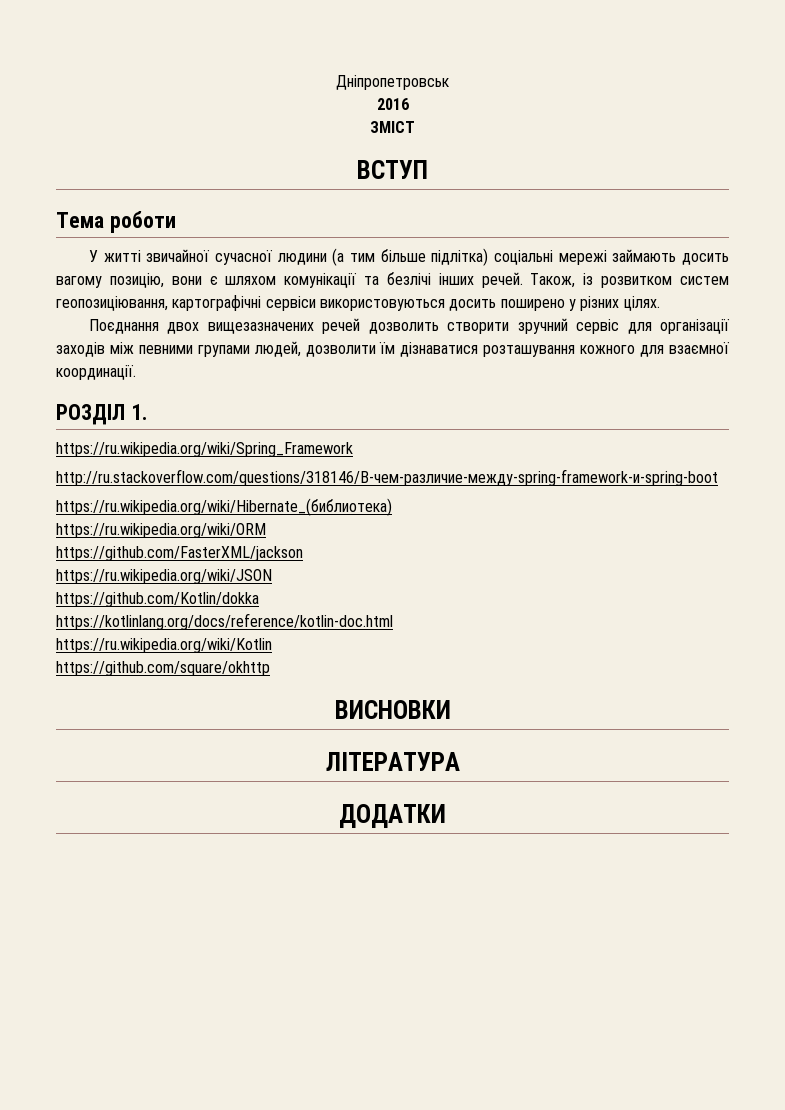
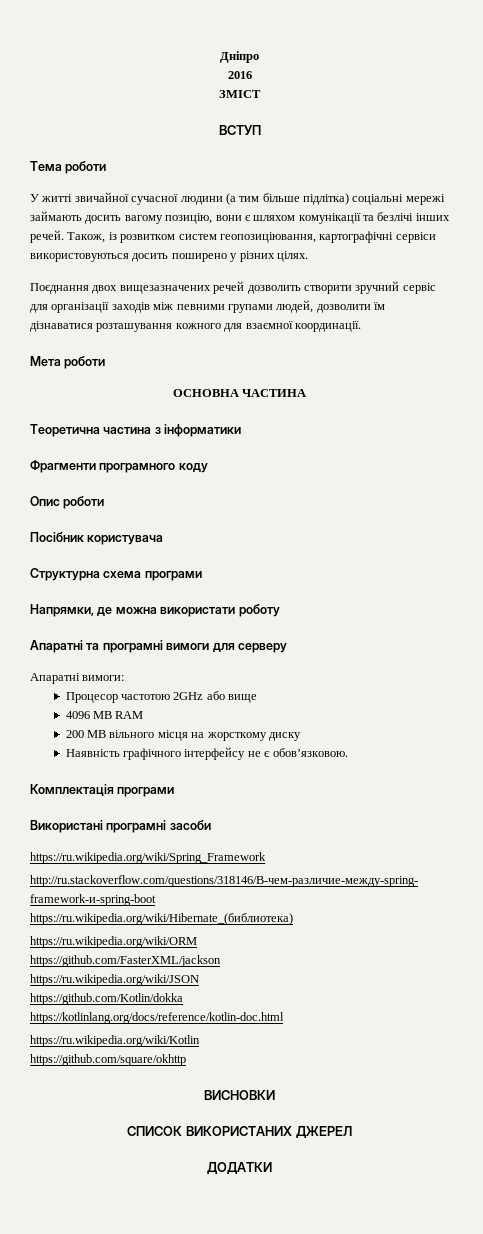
- Дніпропетровськ
+ Дніпро
- РОЗДІЛ 1.
+ Мета роботи
+ ОСНОВНА ЧАСТИНА
+ Теоретична частина з інформатики
+ Фрагменти програмного коду
+ Опис роботи
+ Посібник користувача
+ Структурна схема програми
+ Напрямки, де можна використати роботу
+ Апаратні та програмні вимоги для серверу
+ Апаратні вимоги:
+ Процесор частотою 2GHz або вище
+ 4096 MB RAM
+ 200 MB вільного місця на жорсткому диску
+ Наявність графічного інтерфейсу не є обов’язковою.
+ Комплектація програми
+ Використані програмні засоби
- ЛІТЕРАТУРА
+ СПИСОК ВИКОРИСТАНИХ ДЖЕРЕЛ

